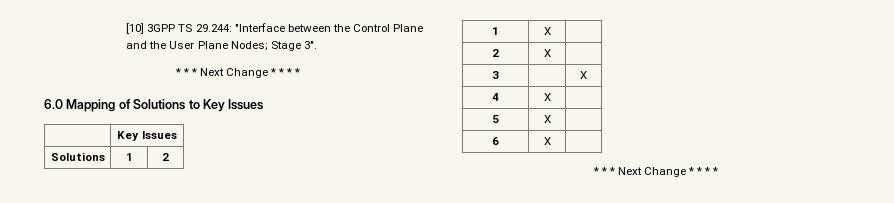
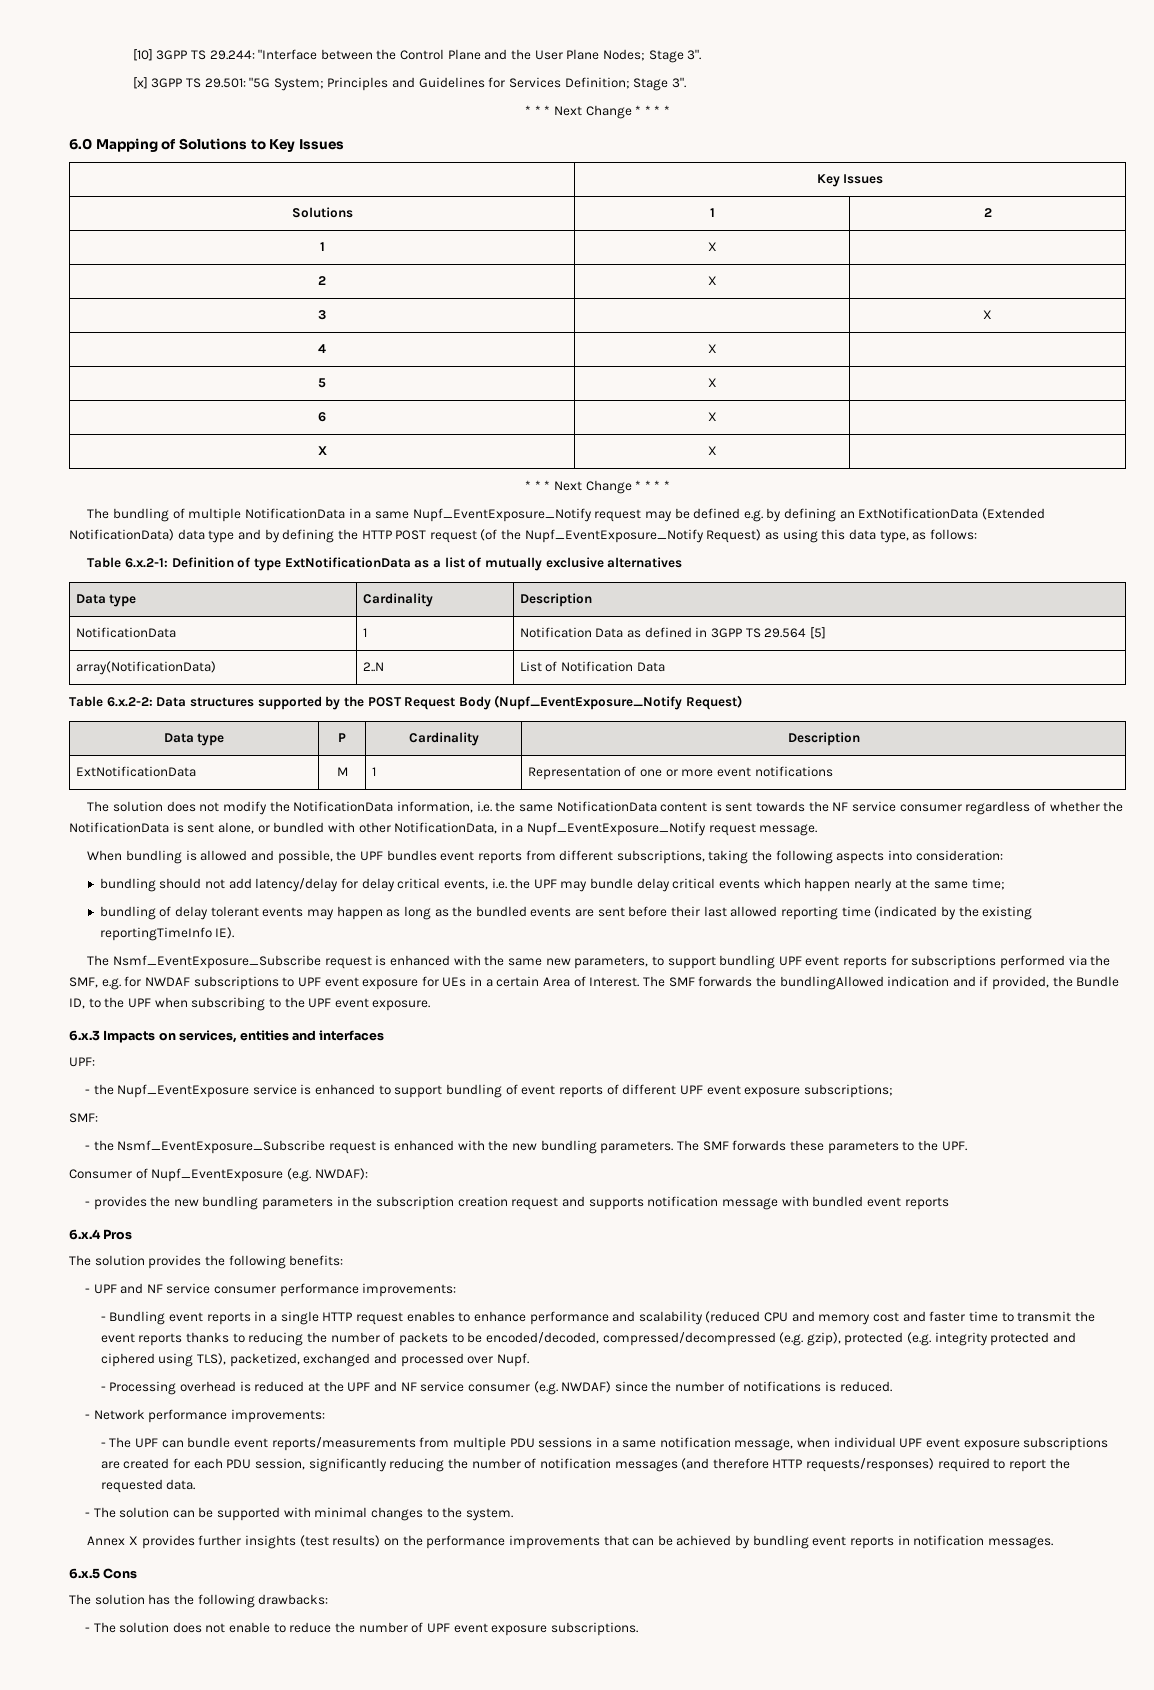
+ [x] 3GPP TS 29.501: "5G System; Principles and Guidelines for Services Definition; Stage 3".
  6 | X |
+ X | X |
  * * * Next Change * * * *
+ The bundling of multiple NotificationData in a same Nupf_EventExposure_Notify request may be defined e.g. by defining an ExtNotificationData (Extended NotificationData) data type and by defining the HTTP POST request (of the Nupf_EventExposure_Notify Request) as using this data type, as follows:
+ Table 6.x.2-1: Definition of type ExtNotificationData as a list of mutually exclusive alternatives
+ Data type | Cardinality | Description
+ NotificationData | 1 | Notification Data as defined in 3GPP TS 29.564 [5]
+ array(NotificationData) | 2..N | List of Notification Data
+ Table 6.x.2-2: Data structures supported by the POST Request Body (Nupf_EventExposure_Notify Request)
+ Data type | P | Cardinality | Description
+ ExtNotificationData | M | 1 | Representation of one or more event notifications
+ The solution does not modify the NotificationData information, i.e. the same NotificationData content is sent towards the NF service consumer regardless of whether the NotificationData is sent alone, or bundled with other NotificationData, in a Nupf_EventExposure_Notify request message.
+ When bundling is allowed and possible, the UPF bundles event reports from different subscriptions, taking the following aspects into consideration:
+ bundling should not add latency/delay for delay critical events, i.e. the UPF may bundle delay critical events which happen nearly at the same time;
+ bundling of delay tolerant events may happen as long as the bundled events are sent before their last allowed reporting time (indicated by the existing reportingTimeInfo IE).
+ The Nsmf_EventExposure_Subscribe request is enhanced with the same new parameters, to support bundling UPF event reports for subscriptions performed via the SMF, e.g. for NWDAF subscriptions to UPF event exposure for UEs in a certain Area of Interest. The SMF forwards the bundlingAllowed indication and if provided, the Bundle ID, to the UPF when subscribing to the UPF event exposure.
+ 6.x.3 Impacts on services, entities and interfaces
+ UPF:
+ - the Nupf_EventExposure service is enhanced to support bundling of event reports of different UPF event exposure subscriptions;
+ SMF:
+ - the Nsmf_EventExposure_Subscribe request is enhanced with the new bundling parameters. The SMF forwards these parameters to the UPF.
+ Consumer of Nupf_EventExposure (e.g. NWDAF):
+ - provides the new bundling parameters in the subscription creation request and supports notification message with bundled event reports
+ 6.x.4 Pros
+ The solution provides the following benefits:
+ - UPF and NF service consumer performance improvements:
+ - Bundling event reports in a single HTTP request enables to enhance performance and scalability (reduced CPU and memory cost and faster time to transmit the event reports thanks to reducing the number of packets to be encoded/decoded, compressed/decompressed (e.g. gzip), protected (e.g. integrity protected and ciphered using TLS), packetized, exchanged and processed over Nupf.
+ - Processing overhead is reduced at the UPF and NF service consumer (e.g. NWDAF) since the number of notifications is reduced.
+ - Network performance improvements:
+ - The UPF can bundle event reports/measurements from multiple PDU sessions in a same notification message, when individual UPF event exposure subscriptions are created for each PDU session, significantly reducing the number of notification messages (and therefore HTTP requests/responses) required to report the requested data.
+ - The solution can be supported with minimal changes to the system.
+ Annex X provides further insights (test results) on the performance improvements that can be achieved by bundling event reports in notification messages.
+ 6.x.5 Cons
+ The solution has the following drawbacks:
+ - The solution does not enable to reduce the number of UPF event exposure subscriptions.

